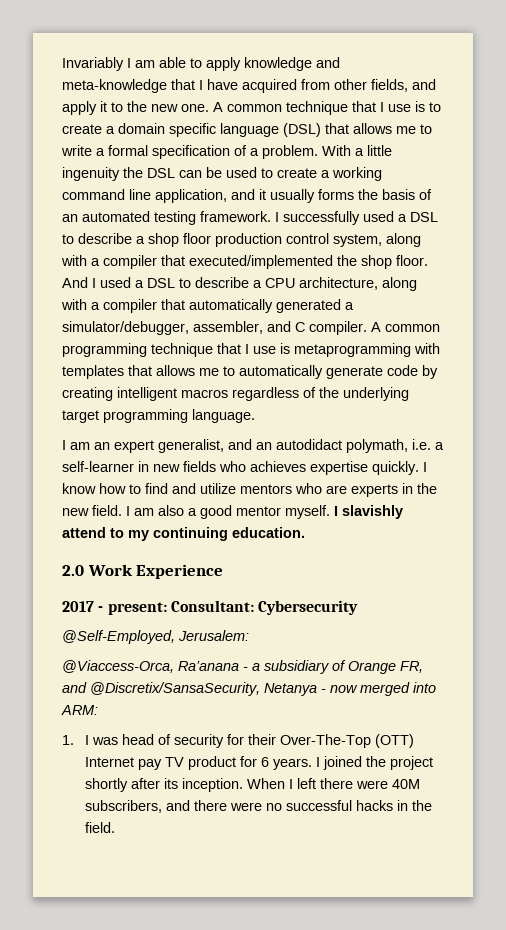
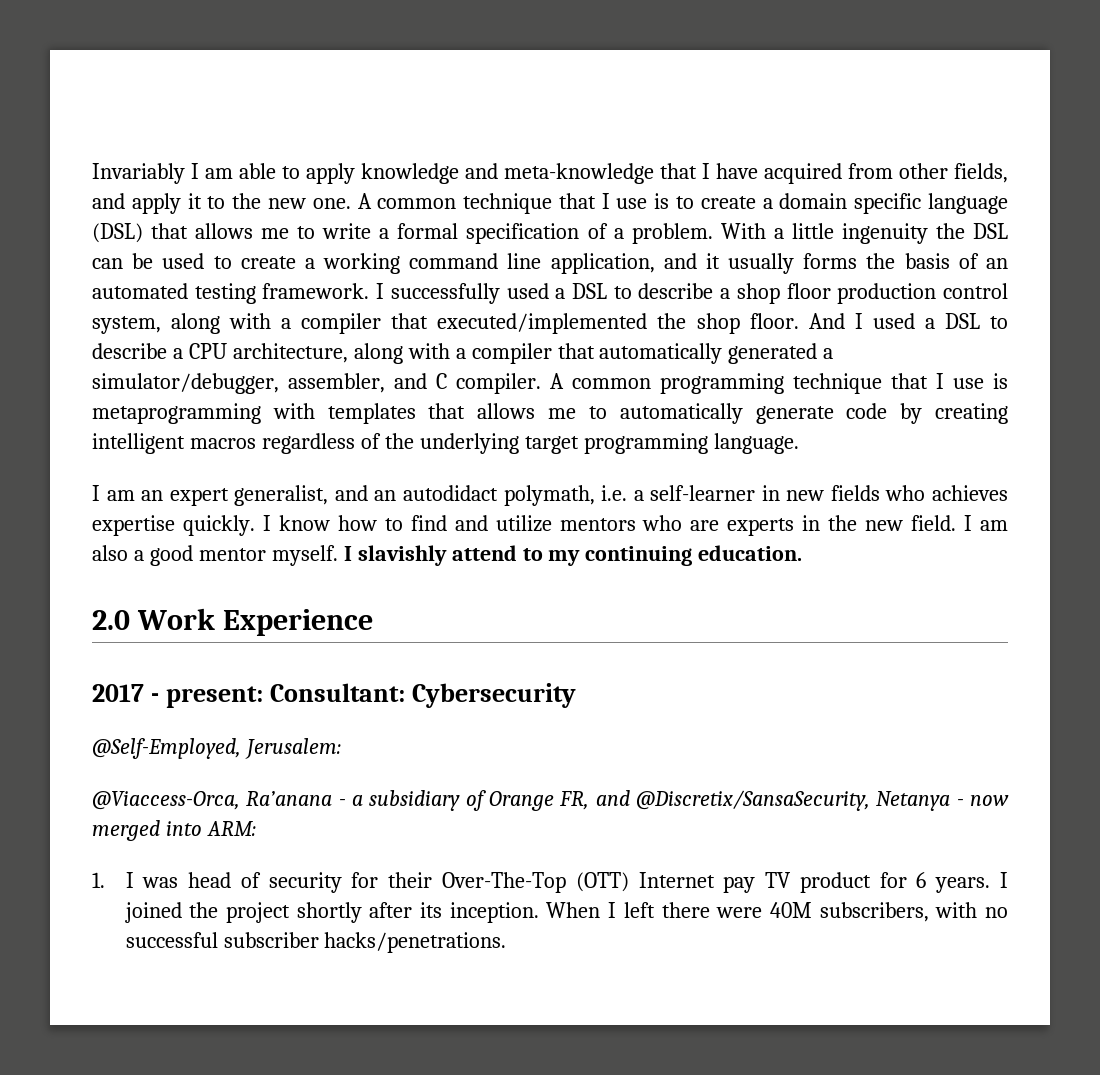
- When I left there were 40M subscribers, and there were no successful hacks in the field.
+ When I left there were 40M subscribers, with no successful subscriber hacks/penetrations.

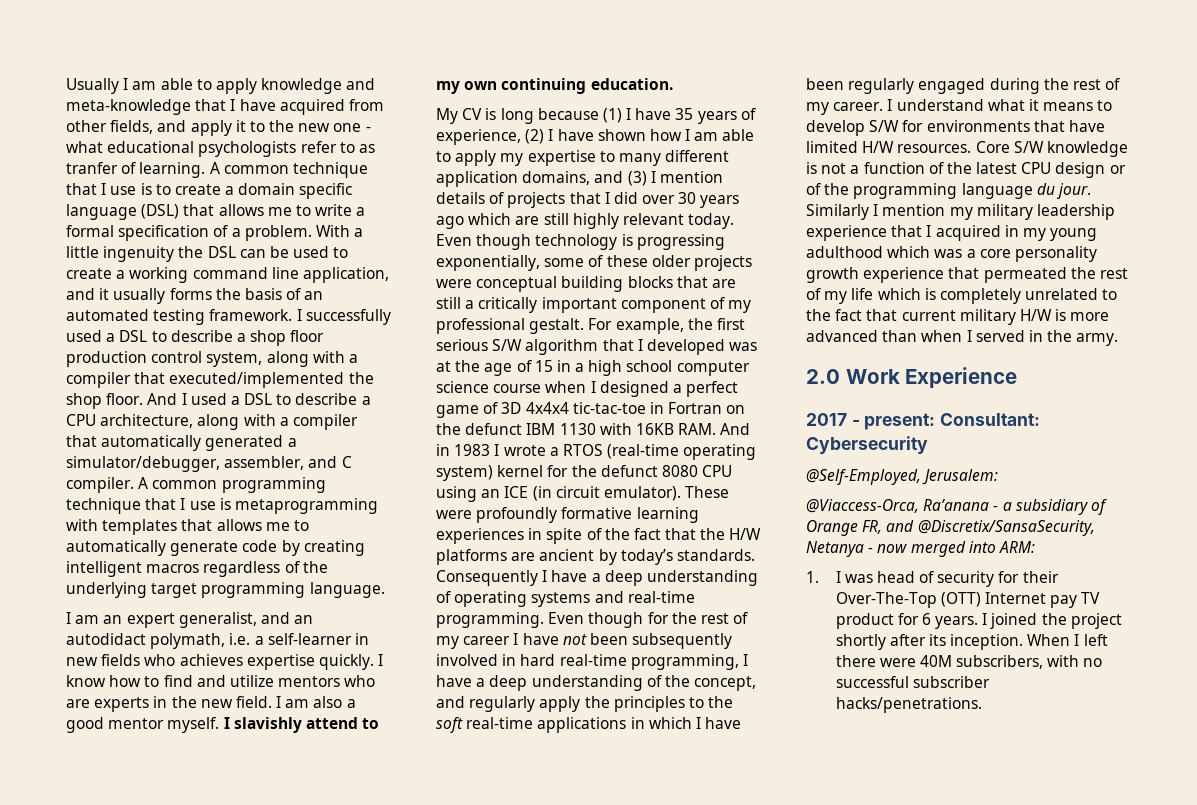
- Invariably I am able to apply knowledge and meta-knowledge that I have acquired from other fields, and apply it to the new one.
+ Usually I am able to apply knowledge and meta-knowledge that I have acquired from other fields, and apply it to the new one - what educational psychologists refer to as tranfer of learning.
- I slavishly attend to my continuing education.
+ I slavishly attend to my own continuing education.
+ My CV is long because (1) I have 35 years of experience, (2) I have shown how I am able to apply my expertise to many different application domains, and (3) I mention details of projects that I did over 30 years ago which are still highly relevant today. Even though technology is progressing exponentially, some of these older projects were conceptual building blocks that are still a critically important component of my professional gestalt. For example, the first serious S/W algorithm that I developed was at the age of 15 in a high school computer science course when I designed a perfect game of 3D 4x4x4 tic-tac-toe in Fortran on the defunct IBM 1130 with 16KB RAM. And in 1983 I wrote a RTOS (real-time operating system) kernel for the defunct 8080 CPU using an ICE (in circuit emulator). These were profoundly formative learning experiences in spite of the fact that the H/W platforms are ancient by today’s standards. Consequently I have a deep understanding of operating systems and real-time programming. Even though for the rest of my career I have not been subsequently involved in hard real-time programming, I have a deep understanding of the concept, and regularly apply the principles to the soft real-time applications in which I have been regularly engaged during the rest of my career. I understand what it means to develop S/W for environments that have limited H/W resources. Core S/W knowledge is not a function of the latest CPU design or of the programming language du jour. Similarly I mention my military leadership experience that I acquired in my young adulthood which was a core personality growth experience that permeated the rest of my life which is completely unrelated to the fact that current military H/W is more advanced than when I served in the army.

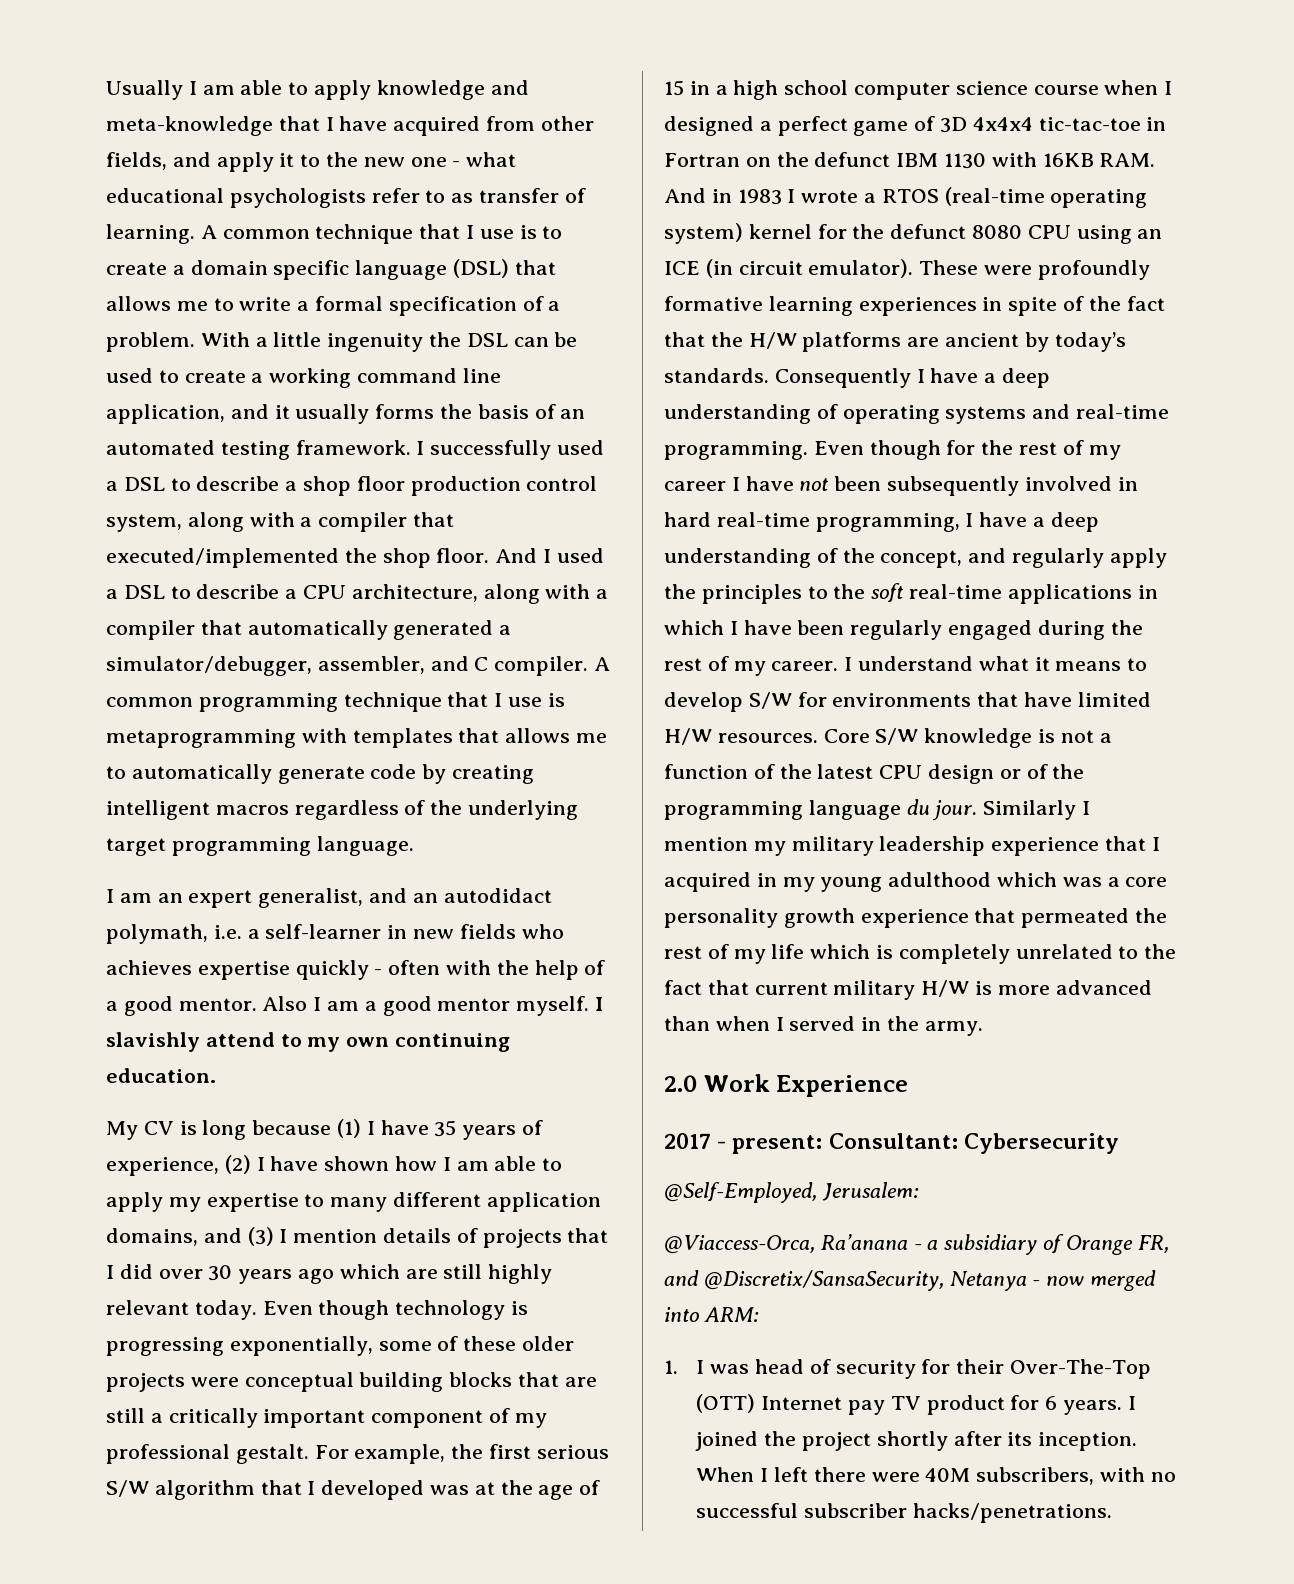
- Usually I am able to apply knowledge and meta-knowledge that I have acquired from other fields, and apply it to the new one - what educational psychologists refer to as tranfer of learning.
+ Usually I am able to apply knowledge and meta-knowledge that I have acquired from other fields, and apply it to the new one - what educational psychologists refer to as transfer of learning.
- I am an expert generalist, and an autodidact polymath, i.e. a self-learner in new fields who achieves expertise quickly. I know how to find and utilize mentors who are experts in the new field. I am also a good mentor myself.
+ I am an expert generalist, and an autodidact polymath, i.e. a self-learner in new fields who achieves expertise quickly - often with the help of a good mentor. Also I am a good mentor myself.

